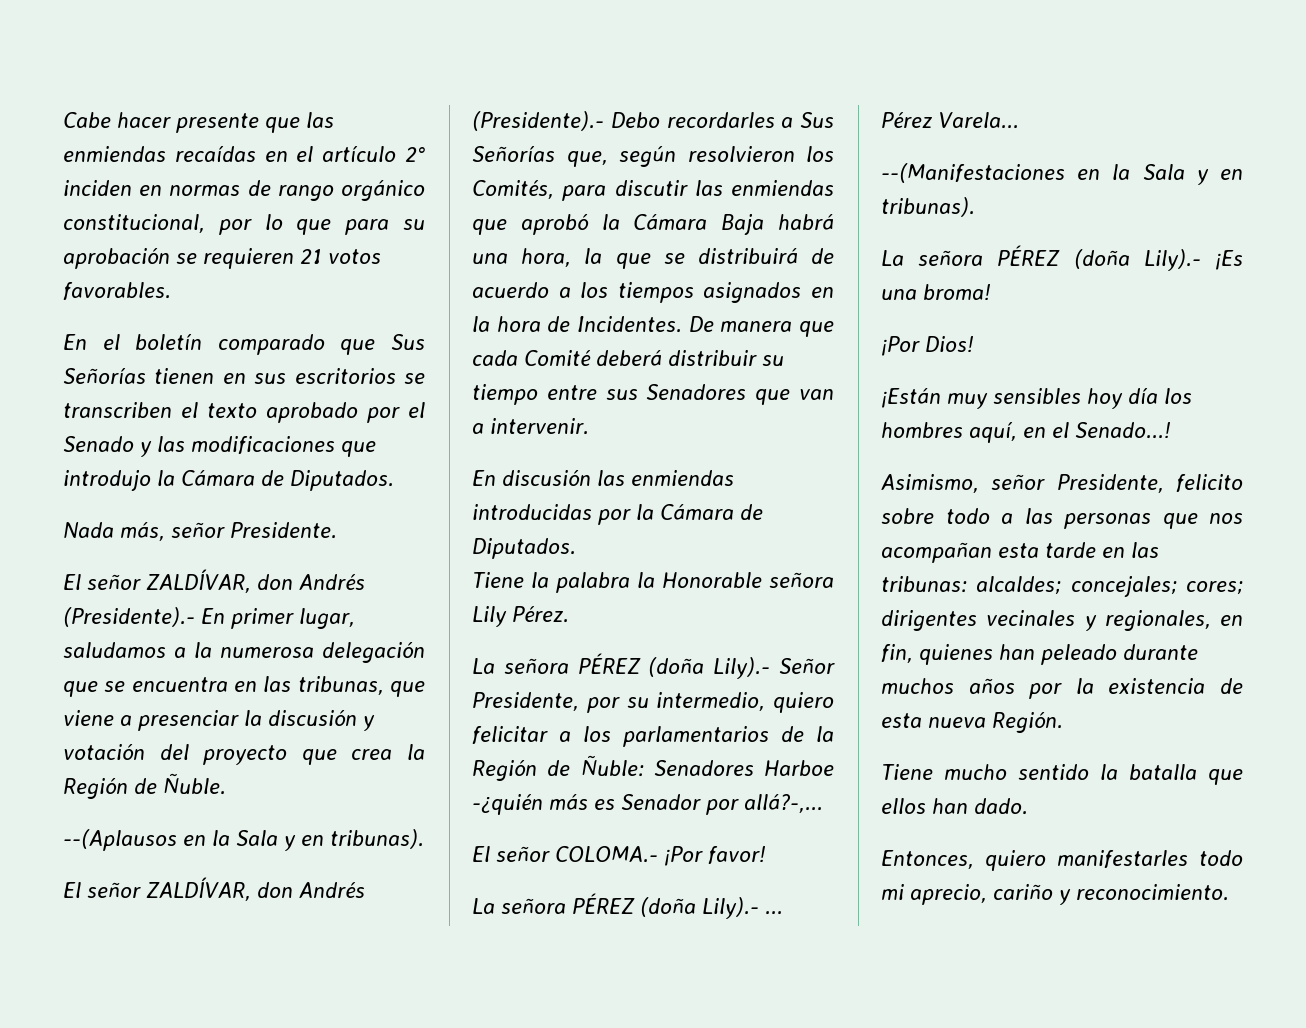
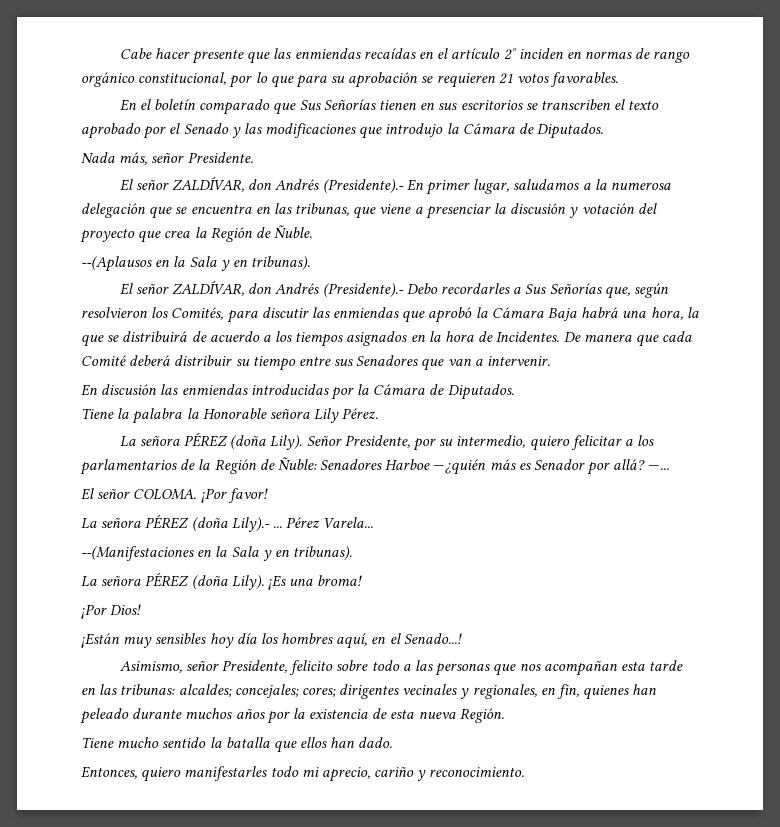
- La señora PÉREZ (doña Lily).- Señor Presidente, por su intermedio, quiero felicitar a los parlamentarios de la Región de Ñuble: Senadores Harboe -¿quién más es Senador por allá?-,...
- El señor COLOMA.- ¡Por favor!
+ La señora PÉREZ (doña Lily). Señor Presidente, por su intermedio, quiero felicitar a los parlamentarios de la Región de Ñuble: Senadores Harboe —¿quién más es Senador por allá? —...
+ El señor COLOMA. ¡Por favor!
- La señora PÉREZ (doña Lily).- ¡Es una broma!
+ La señora PÉREZ (doña Lily). ¡Es una broma!

